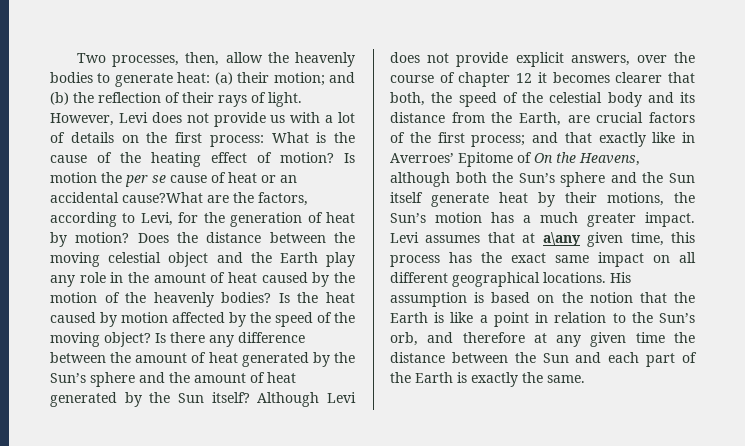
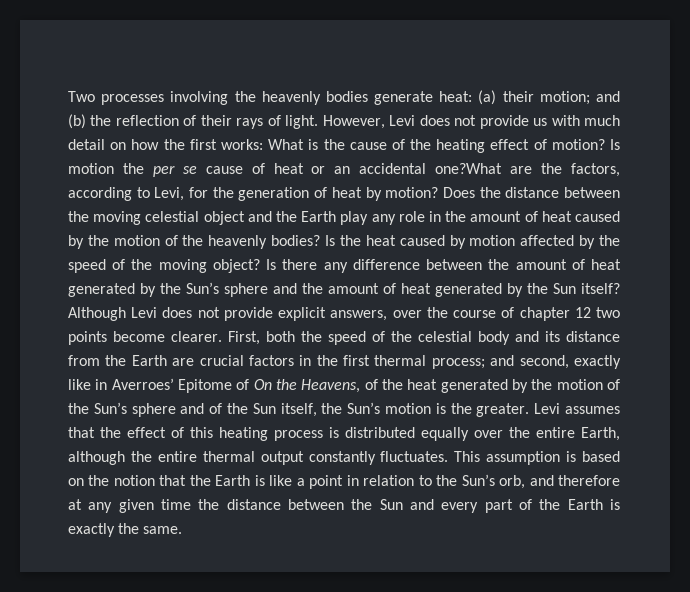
- Two processes, then, allow the heavenly bodies to generate heat: (a) their motion; and (b) the reflection of their rays of light.
+ Two processes involving the heavenly bodies generate heat: (a) their motion; and (b) the reflection of their rays of light.
- However, Levi does not provide us with a lot of details on the first process: What is the cause of the heating effect of motion?
+ However, Levi does not provide us with much detail on how the first works: What is the cause of the heating effect of motion?
- Is motion the per se cause of heat or an accidental cause?What are the factors, according to Levi, for the generation of heat by motion?
+ Is motion the per se cause of heat or an accidental one?What are the factors, according to Levi, for the generation of heat by motion?
- Although Levi does not provide explicit answers, over the course of chapter 12 it becomes clearer that both, the speed of the celestial body and its distance from the Earth, are crucial factors of the first process;
+ Although Levi does not provide explicit answers, over the course of chapter 12 two points become clearer. First, both the speed of the celestial body and its distance from the Earth are crucial factors in the first thermal process;
- and that exactly like in Averroes’ Epitome of On the Heavens, although both the Sun’s sphere and the Sun itself generate heat by their motions, the Sun’s motion has a much greater impact. Levi assumes that at a\any given time, this process has the exact same impact on all different geographical locations. His assumption is based on the notion that the Earth is like a point in relation to the Sun’s orb, and therefore at any given time the distance between the Sun and each part of the Earth is exactly the same.
+ and second, exactly like in Averroes’ Epitome of On the Heavens, of the heat generated by the motion of the Sun’s sphere and of the Sun itself, the Sun’s motion is the greater. Levi assumes that the effect of this heating process is distributed equally over the entire Earth, although the entire thermal output constantly fluctuates. This assumption is based on the notion that the Earth is like a point in relation to the Sun’s orb, and therefore at any given time the distance between the Sun and every part of the Earth is exactly the same.

